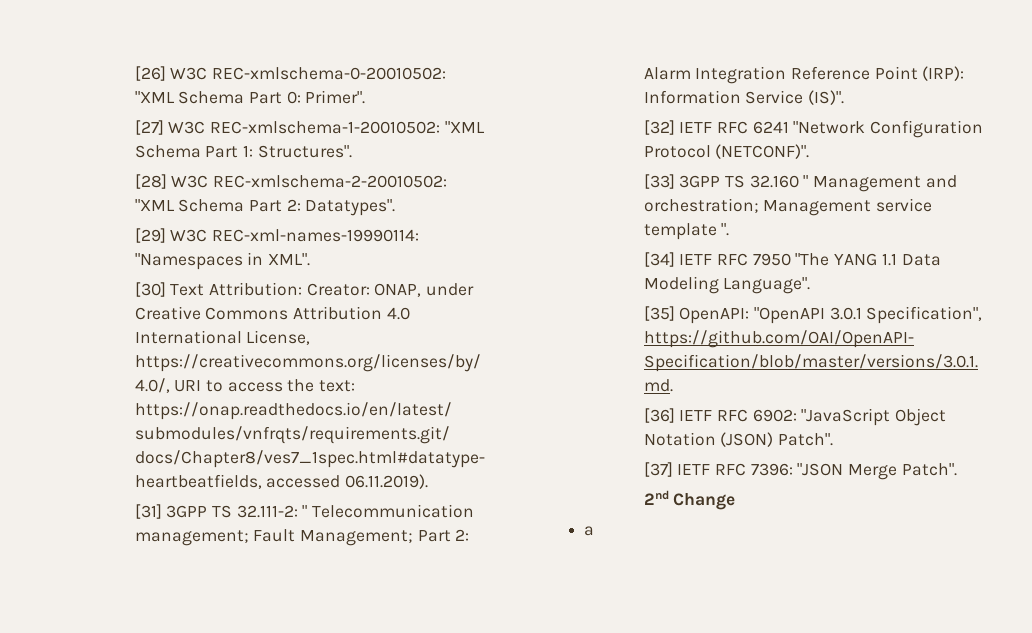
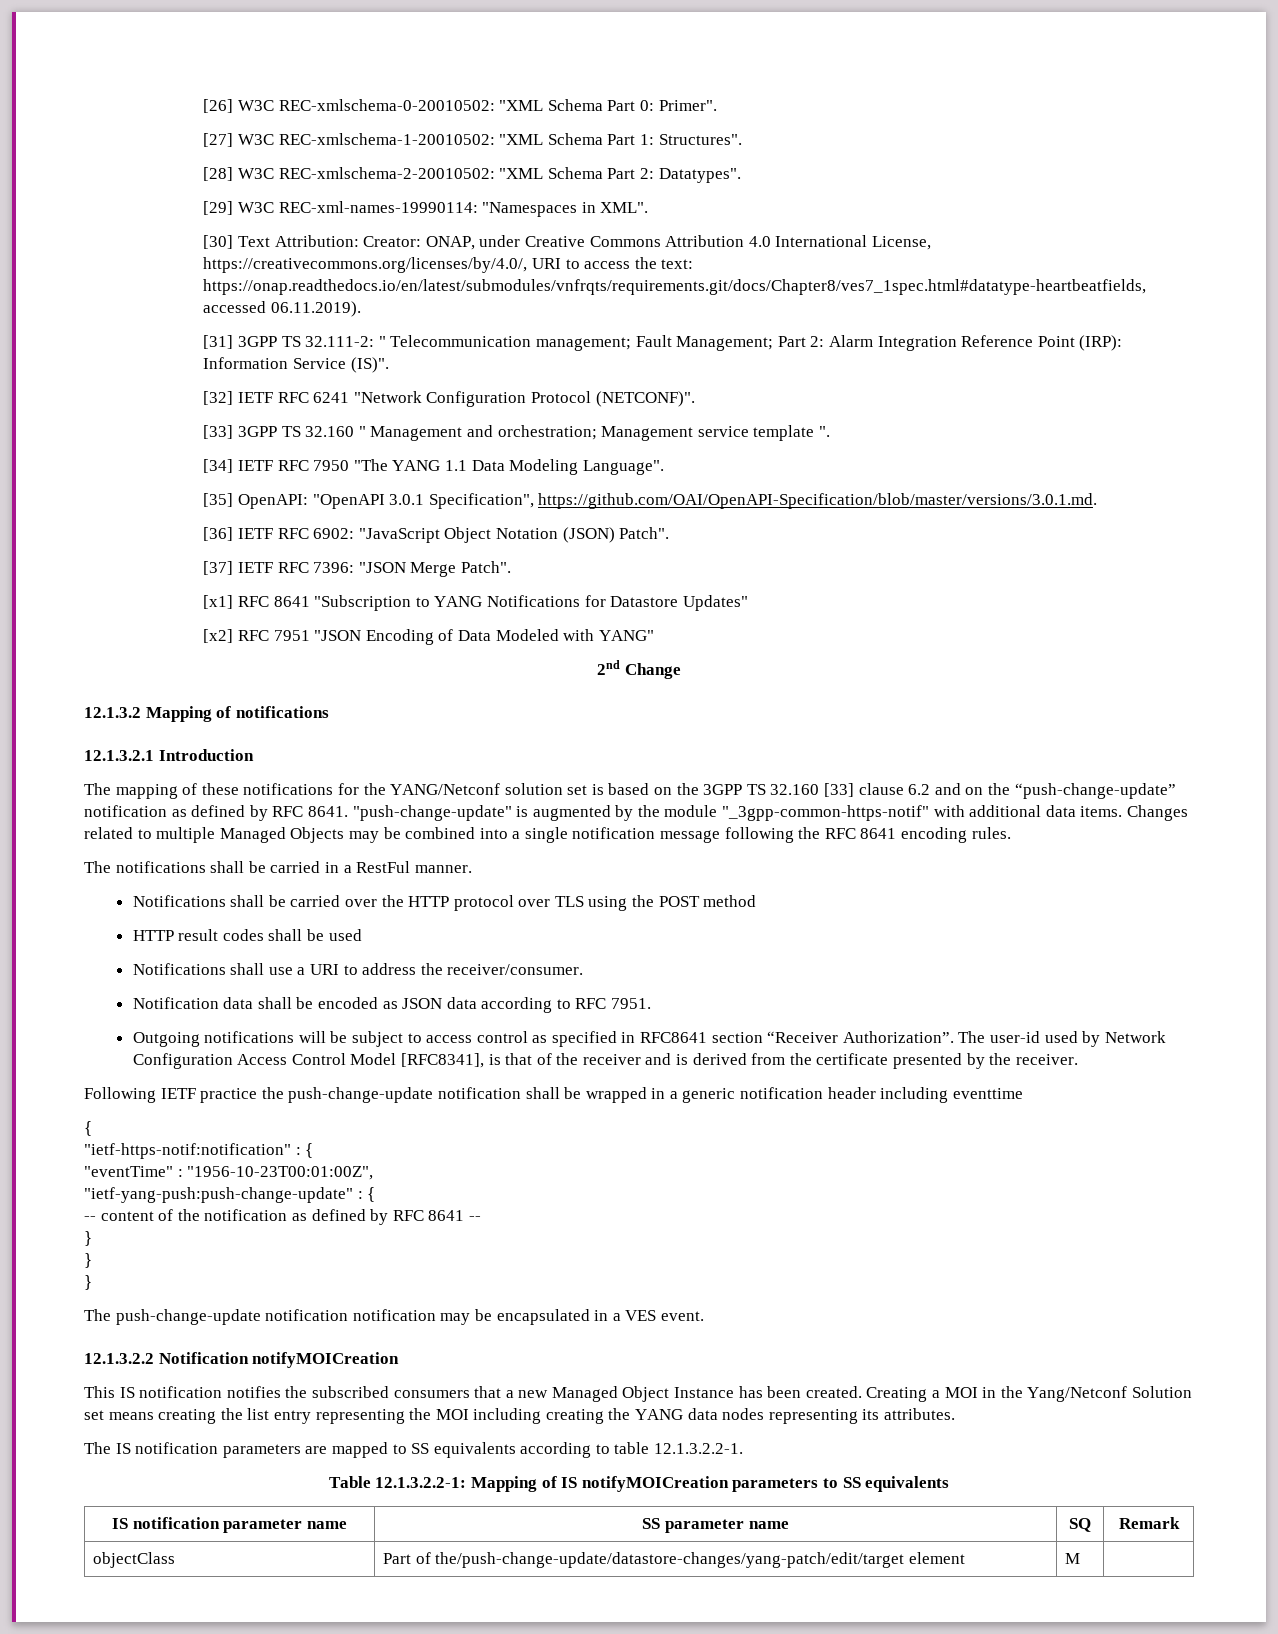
+ [x1] RFC 8641 "Subscription to YANG Notifications for Datastore Updates"
+ [x2] RFC 7951 "JSON Encoding of Data Modeled with YANG"
  2nd Change
- a
+ 12.1.3.2 Mapping of notifications
+ 12.1.3.2.1 Introduction
+ The mapping of these notifications for the YANG/Netconf solution set is based on the 3GPP TS 32.160 [33] clause 6.2 and on the “push-change-update” notification as defined by RFC 8641. "push-change-update" is augmented by the module "_3gpp-common-https-notif" with additional data items. Changes related to multiple Managed Objects may be combined into a single notification message following the RFC 8641 encoding rules.
+ The notifications shall be carried in a RestFul manner.
+ Notifications shall be carried over the HTTP protocol over TLS using the POST method
+ HTTP result codes shall be used
+ Notifications shall use a URI to address the receiver/consumer.
+ Notification data shall be encoded as JSON data according to RFC 7951.
+ Outgoing notifications will be subject to access control as specified in RFC8641 section “Receiver Authorization”. The user-id used by Network Configuration Access Control Model [RFC8341], is that of the receiver and is derived from the certificate presented by the receiver.
+ Following IETF practice the push-change-update notification shall be wrapped in a generic notification header including eventtime
+ {
+ "ietf-https-notif:notification" : {
+ "eventTime" : "1956-10-23T00:01:00Z",
+ "ietf-yang-push:push-change-update" : {
+ -- content of the notification as defined by RFC 8641 --
+ }
+ }
+ }
+ The push-change-update notification notification may be encapsulated in a VES event.
+ 12.1.3.2.2 Notification notifyMOICreation
+ This IS notification notifies the subscribed consumers that a new Managed Object Instance has been created. Creating a MOI in the Yang/Netconf Solution set means creating the list entry representing the MOI including creating the YANG data nodes representing its attributes.
+ The IS notification parameters are mapped to SS equivalents according to table 12.1.3.2.2-1.
+ Table 12.1.3.2.2-1: Mapping of IS notifyMOICreation parameters to SS equivalents
+ IS notification parameter name | SS parameter name | SQ | Remark
+ objectClass | Part of the/push-change-update/datastore-changes/yang-patch/edit/target element | M |

